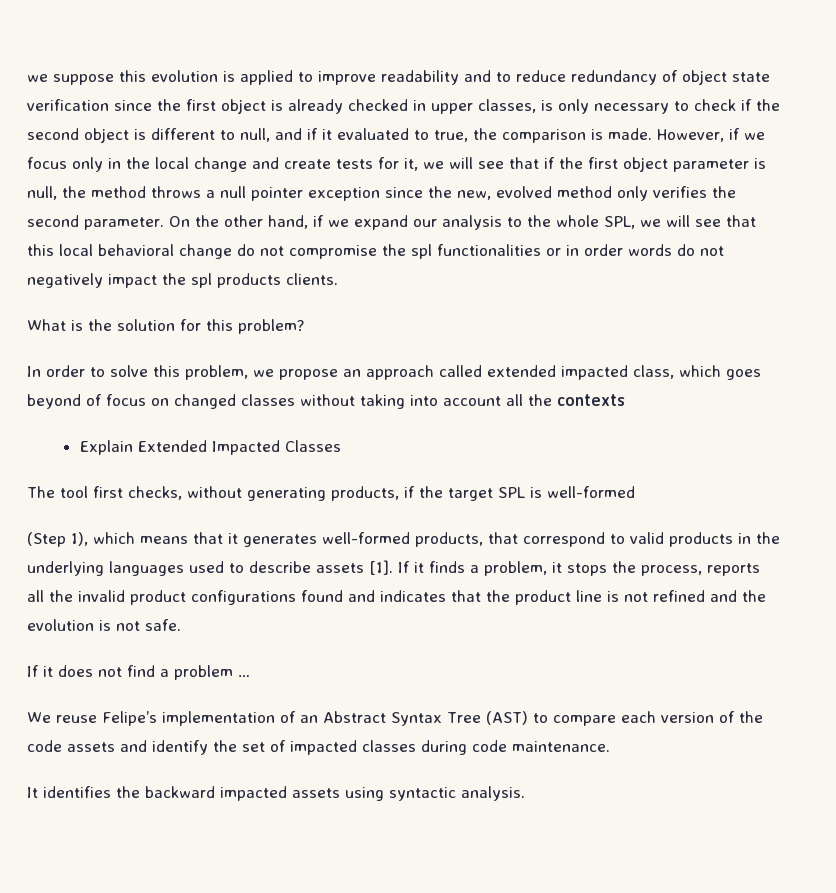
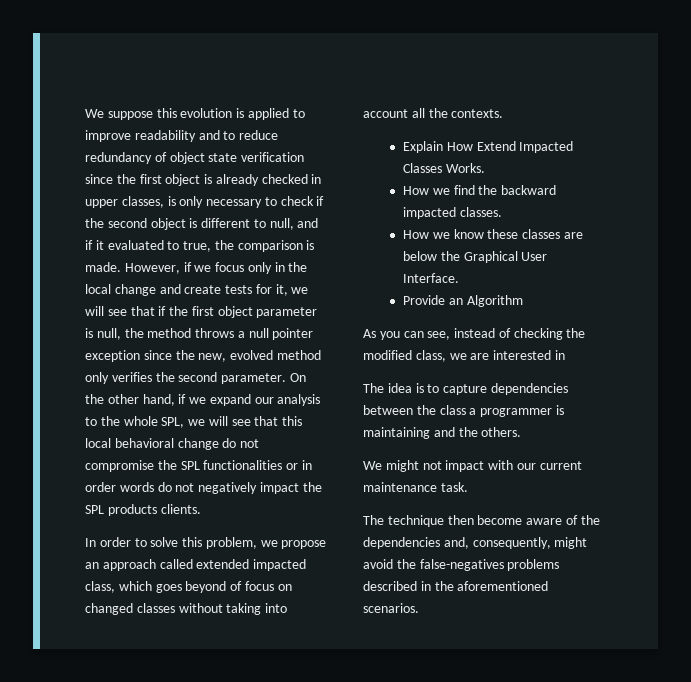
- we suppose this evolution is applied to improve readability and to reduce redundancy of object state verification since the first object is already checked in upper classes, is only necessary to check if the second object is different to null, and if it evaluated to true, the comparison is made.
+ We suppose this evolution is applied to improve readability and to reduce redundancy of object state verification since the first object is already checked in upper classes, is only necessary to check if the second object is different to null, and if it evaluated to true, the comparison is made.
- On the other hand, if we expand our analysis to the whole SPL, we will see that this local behavioral change do not compromise the spl functionalities or in order words do not negatively impact the spl products clients.
+ On the other hand, if we expand our analysis to the whole SPL, we will see that this local behavioral change do not compromise the SPL functionalities or in order words do not negatively impact the SPL products clients.
- What is the solution for this problem?
- In order to solve this problem, we propose an approach called extended impacted class, which goes beyond of focus on changed classes without taking into account all the contexts
+ In order to solve this problem, we propose an approach called extended impacted class, which goes beyond of focus on changed classes without taking into account all the contexts.
- Explain Extended Impacted Classes
- The tool first checks, without generating products, if the target SPL is well-formed
- (Step 1), which means that it generates well-formed products, that correspond to valid products in the underlying languages used to describe assets [1]. If it finds a problem, it stops the process, reports all the invalid product configurations found and indicates that the product line is not refined and the evolution is not safe.
- If it does not find a problem …
- We reuse Felipe’s implementation of an Abstract Syntax Tree (AST) to compare each version of the code assets and identify the set of impacted classes during code maintenance.
- It identifies the backward impacted assets using syntactic analysis.
+ Explain How Extend Impacted Classes Works.
+ How we find the backward impacted classes.
+ How we know these classes are below the Graphical User Interface.
+ Provide an Algorithm
+ As you can see, instead of checking the modified class, we are interested in
+ The idea is to capture dependencies between the class a programmer is maintaining and the others.
+ We might not impact with our current maintenance task.
+ The technique then become aware of the dependencies and, consequently, might avoid the false-negatives problems described in the aforementioned scenarios.

